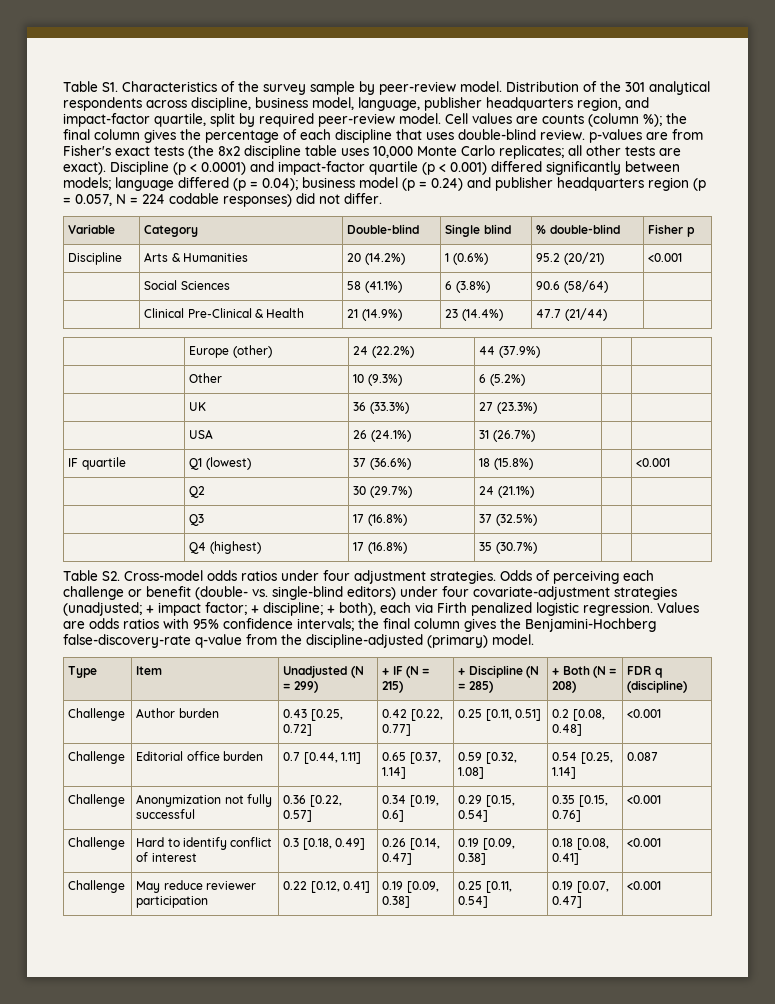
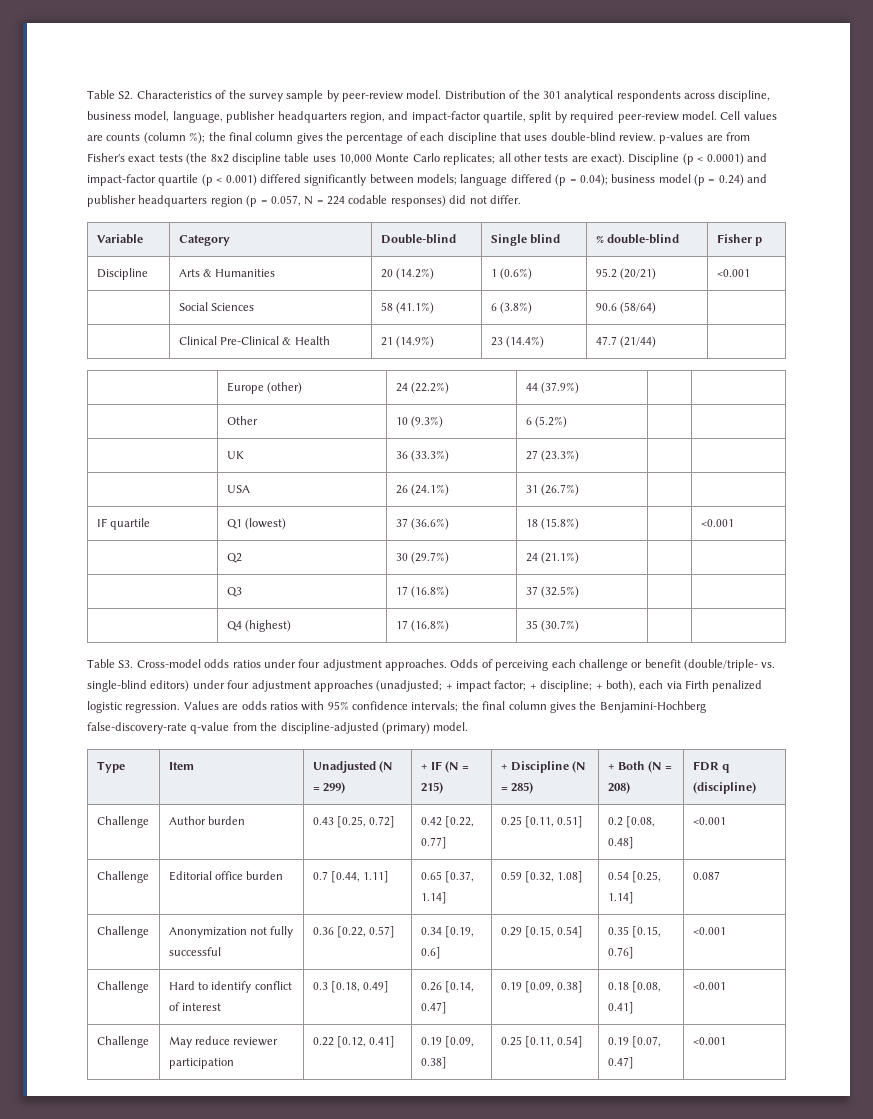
- Table S1. Characteristics of the survey sample by peer-review model.
+ Table S2. Characteristics of the survey sample by peer-review model.
- Table S2. Cross-model odds ratios under four adjustment strategies.
+ Table S3. Cross-model odds ratios under four adjustment approaches.
- Odds of perceiving each challenge or benefit (double- vs. single-blind editors) under four covariate-adjustment strategies (unadjusted; + impact factor; + discipline; + both), each via Firth penalized logistic regression.
+ Odds of perceiving each challenge or benefit (double/triple- vs. single-blind editors) under four adjustment approaches (unadjusted; + impact factor; + discipline; + both), each via Firth penalized logistic regression.

